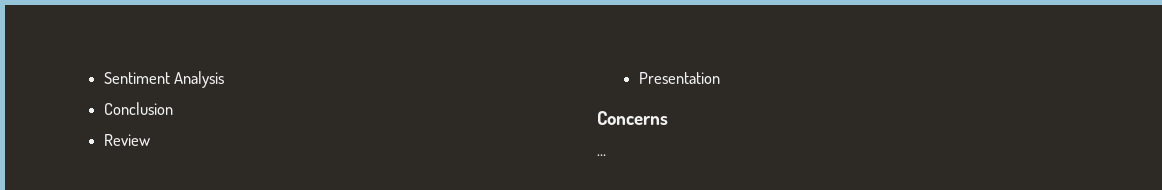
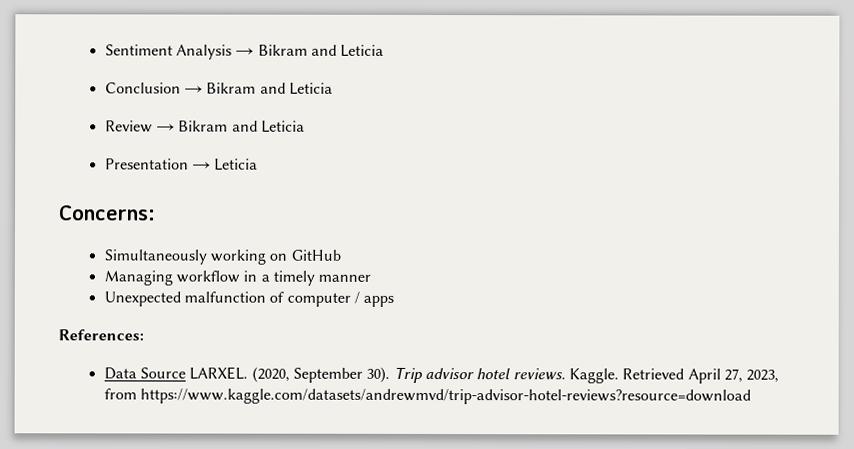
- Sentiment Analysis
- Conclusion
- Review
- Presentation
- Concerns
- …
+ Sentiment Analysis → Bikram and Leticia
+ Conclusion → Bikram and Leticia
+ Review → Bikram and Leticia
+ Presentation → Leticia
+ Concerns:
+ Simultaneously working on GitHub
+ Managing workflow in a timely manner
+ Unexpected malfunction of computer / apps
+ References:
+ Data Source LARXEL. (2020, September 30). Trip advisor hotel reviews. Kaggle. Retrieved April 27, 2023, from https://www.kaggle.com/datasets/andrewmvd/trip-advisor-hotel-reviews?resource=download

